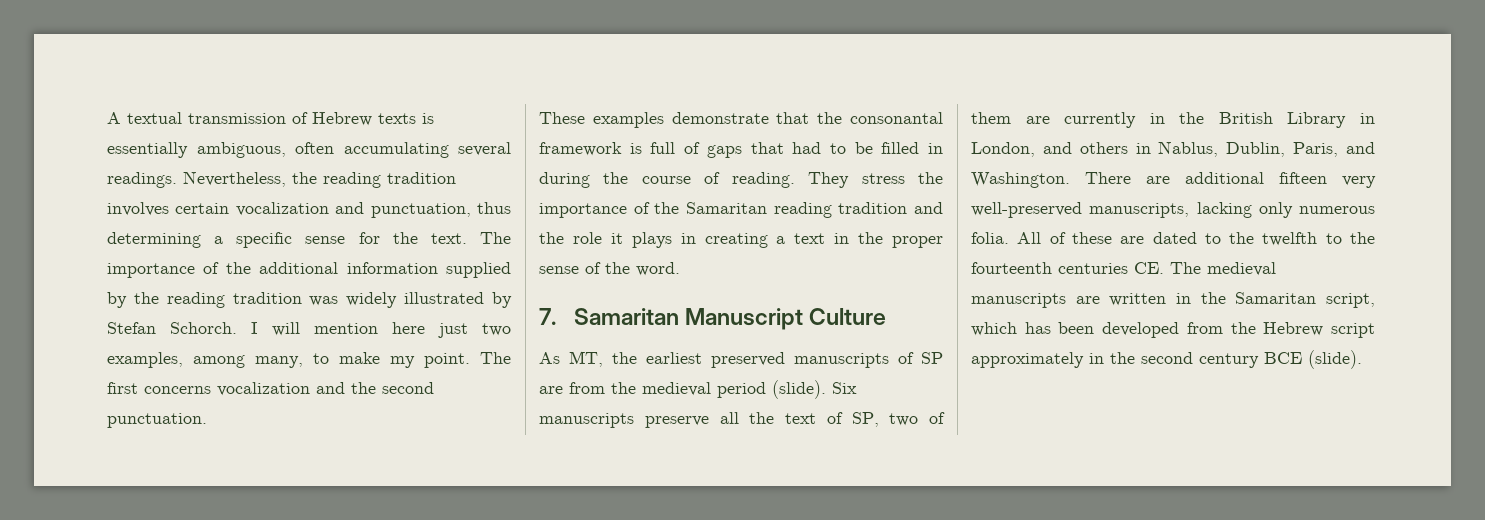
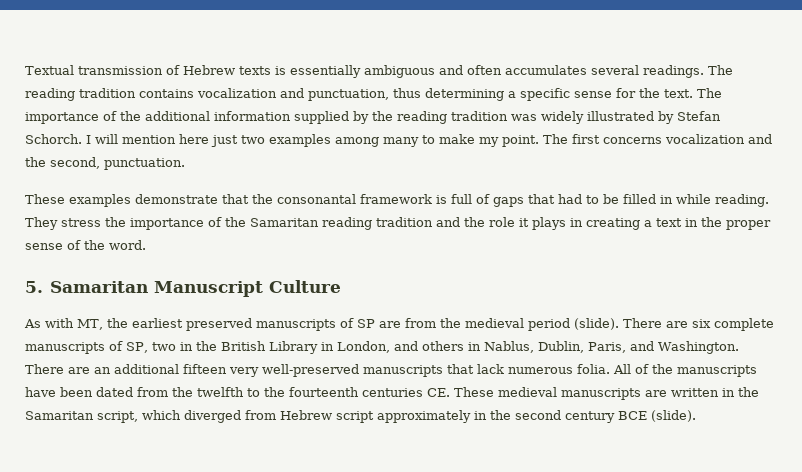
- A textual transmission of Hebrew texts is essentially ambiguous, often accumulating several readings. Nevertheless, the reading tradition involves certain vocalization and punctuation, thus determining a specific sense for the text.
+ Textual transmission of Hebrew texts is essentially ambiguous and often accumulates several readings. The reading tradition contains vocalization and punctuation, thus determining a specific sense for the text.
- I will mention here just two examples, among many, to make my point.
+ I will mention here just two examples among many to make my point.
- The first concerns vocalization and the second punctuation.
+ The first concerns vocalization and the second, punctuation.
- These examples demonstrate that the consonantal framework is full of gaps that had to be filled in during the course of reading.
+ These examples demonstrate that the consonantal framework is full of gaps that had to be filled in while reading.
- 7. Samaritan Manuscript Culture
+ 5. Samaritan Manuscript Culture
- As MT, the earliest preserved manuscripts of SP are from the medieval period (slide).
+ As with MT, the earliest preserved manuscripts of SP are from the medieval period (slide).
- Six manuscripts preserve all the text of SP, two of them are currently in the British Library in London, and others in Nablus, Dublin, Paris, and Washington.
+ There are six complete manuscripts of SP, two in the British Library in London, and others in Nablus, Dublin, Paris, and Washington.
- There are additional fifteen very well-preserved manuscripts, lacking only numerous folia.
+ There are an additional fifteen very well-preserved manuscripts that lack numerous folia.
- All of these are dated to the twelfth to the fourteenth centuries CE. The medieval manuscripts are written in the Samaritan script, which has been developed from the Hebrew script approximately in the second century BCE (slide).
+ All of the manuscripts have been dated from the twelfth to the fourteenth centuries CE. These medieval manuscripts are written in the Samaritan script, which diverged from Hebrew script approximately in the second century BCE (slide).

